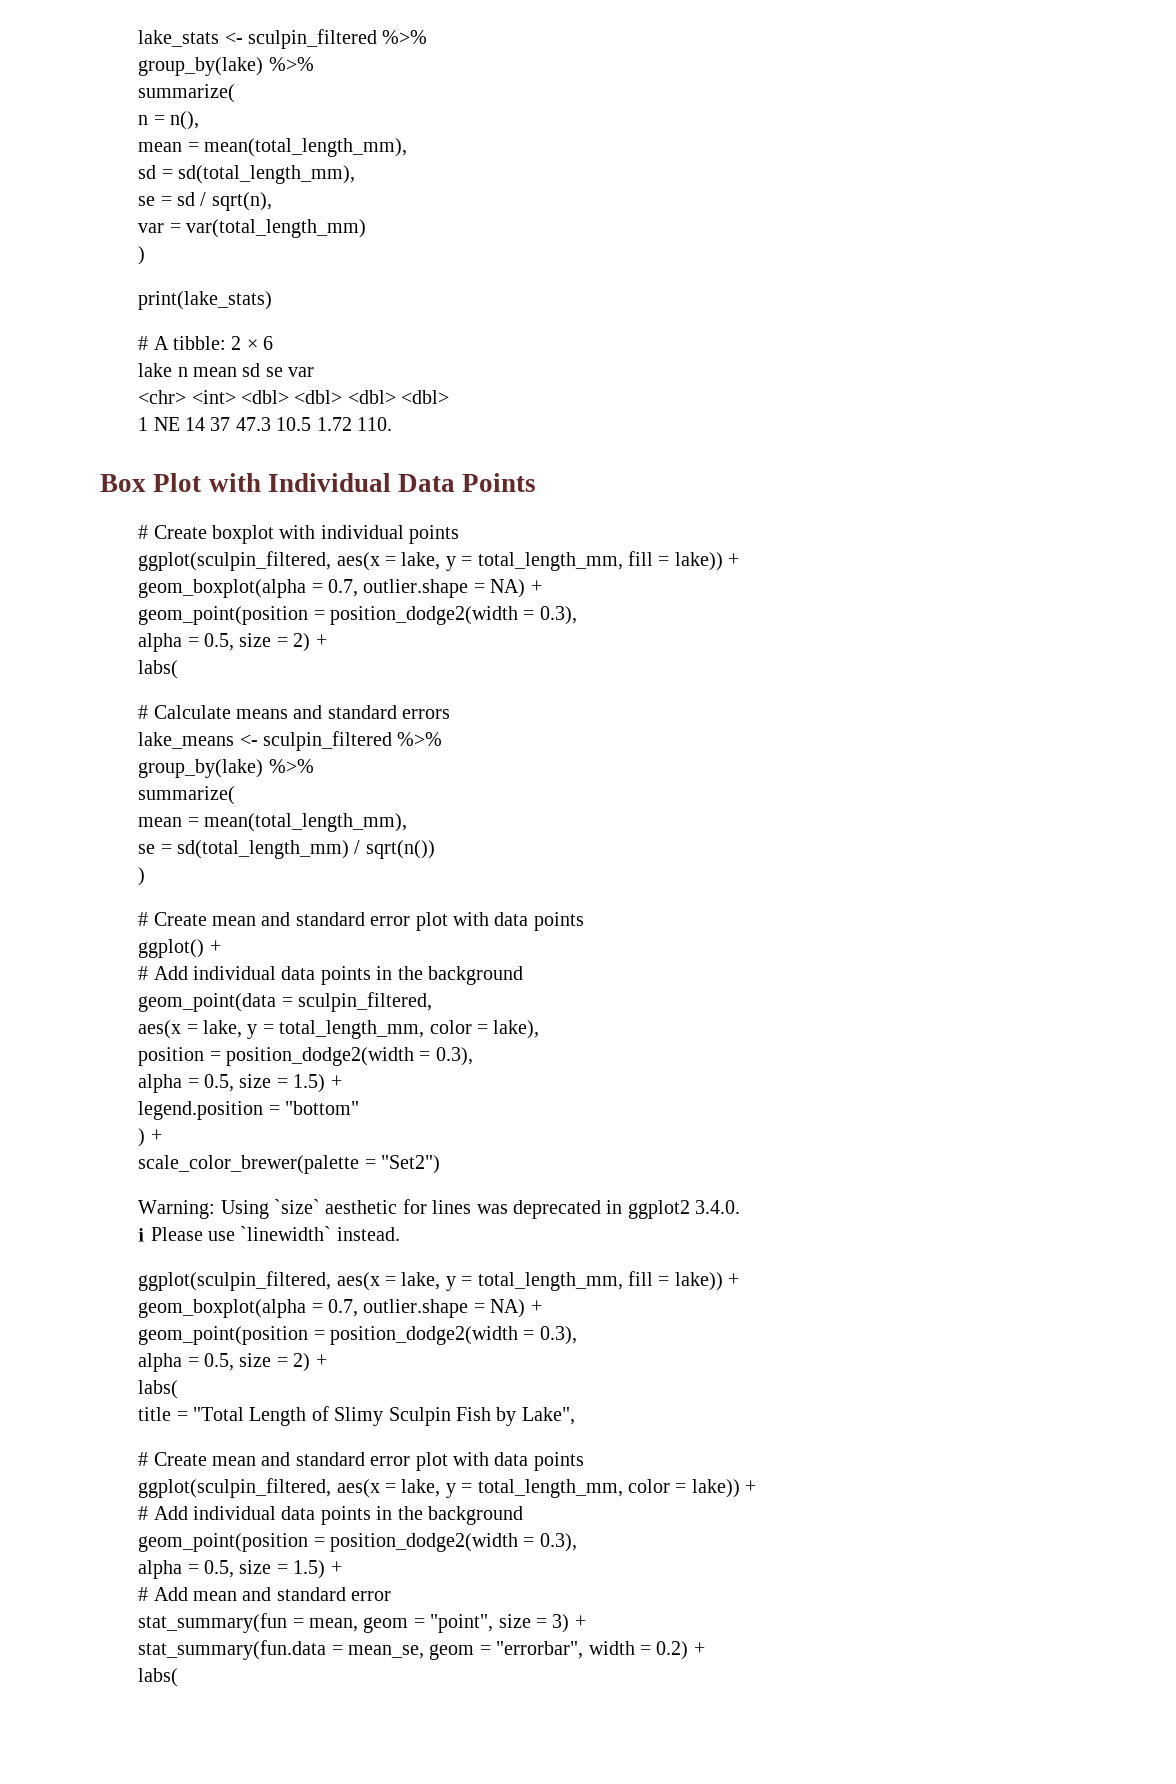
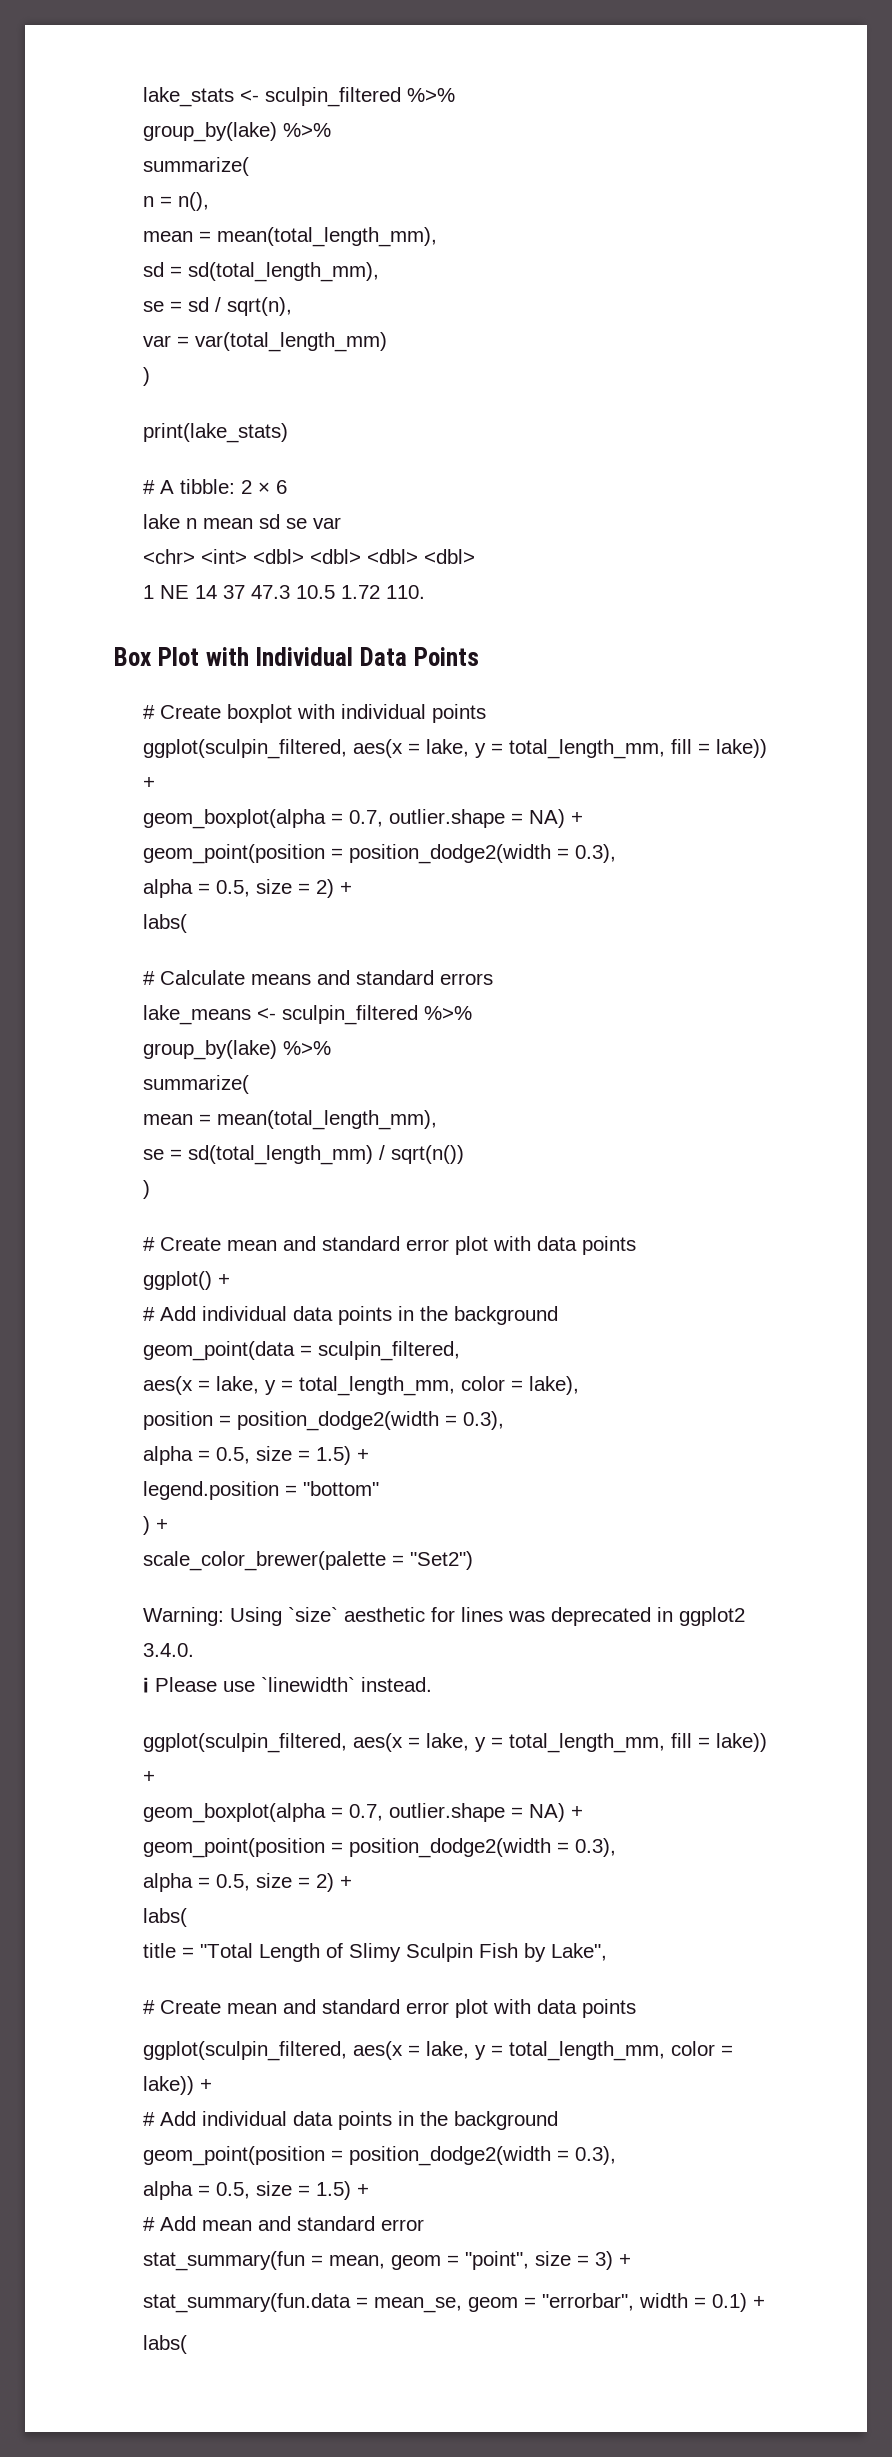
- stat_summary(fun.data = mean_se, geom = "errorbar", width = 0.2) +
+ stat_summary(fun.data = mean_se, geom = "errorbar", width = 0.1) +

